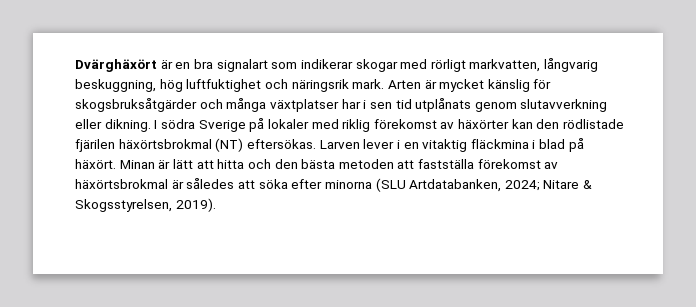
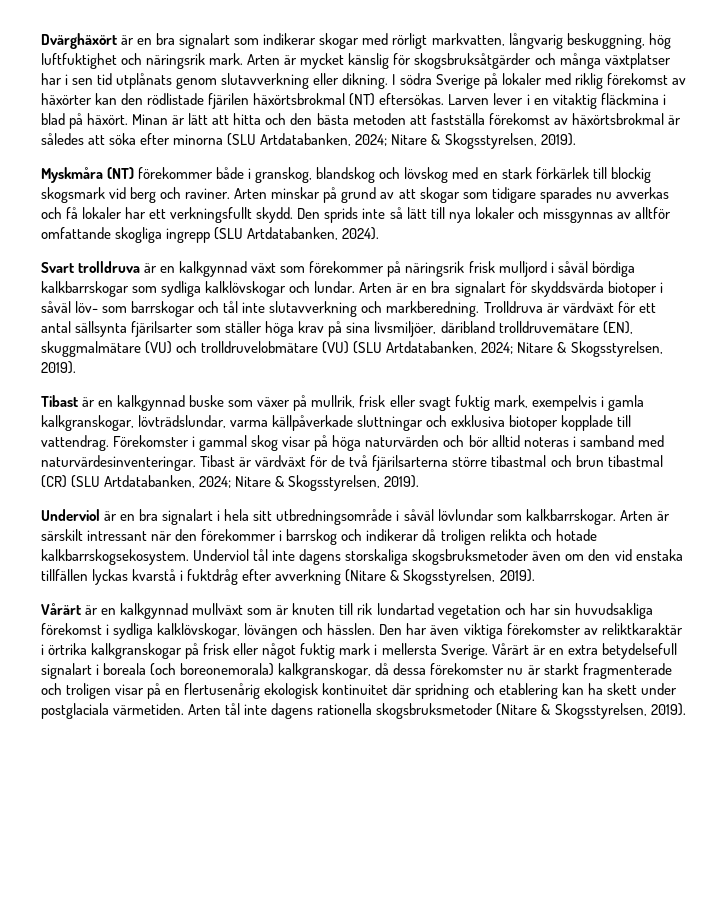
+ Myskmåra (NT) förekommer både i granskog, blandskog och lövskog med en stark förkärlek till blockig skogsmark vid berg och raviner. Arten minskar på grund av att skogar som tidigare sparades nu avverkas och få lokaler har ett verkningsfullt skydd. Den sprids inte så lätt till nya lokaler och missgynnas av alltför omfattande skogliga ingrepp (SLU Artdatabanken, 2024).
+ Svart trolldruva är en kalkgynnad växt som förekommer på näringsrik frisk mulljord i såväl bördiga kalkbarrskogar som sydliga kalklövskogar och lundar. Arten är en bra signalart för skyddsvärda biotoper i såväl löv- som barrskogar och tål inte slutavverkning och markberedning. Trolldruva är värdväxt för ett antal sällsynta fjärilsarter som ställer höga krav på sina livsmiljöer, däribland trolldruvemätare (EN), skuggmalmätare (VU) och trolldruvelobmätare (VU) (SLU Artdatabanken, 2024; Nitare & Skogsstyrelsen, 2019).
+ Tibast är en kalkgynnad buske som växer på mullrik, frisk eller svagt fuktig mark, exempelvis i gamla kalkgranskogar, lövträdslundar, varma källpåverkade sluttningar och exklusiva biotoper kopplade till vattendrag. Förekomster i gammal skog visar på höga naturvärden och bör alltid noteras i samband med naturvärdesinventeringar. Tibast är värdväxt för de två fjärilsarterna större tibastmal och brun tibastmal (CR) (SLU Artdatabanken, 2024; Nitare & Skogsstyrelsen, 2019).
+ Underviol är en bra signalart i hela sitt utbredningsområde i såväl lövlundar som kalkbarrskogar. Arten är särskilt intressant när den förekommer i barrskog och indikerar då troligen relikta och hotade kalkbarrskogsekosystem. Underviol tål inte dagens storskaliga skogsbruksmetoder även om den vid enstaka tillfällen lyckas kvarstå i fuktdråg efter avverkning (Nitare & Skogsstyrelsen, 2019).
+ Vårärt är en kalkgynnad mullväxt som är knuten till rik lundartad vegetation och har sin huvudsakliga förekomst i sydliga kalklövskogar, lövängen och hässlen. Den har även viktiga förekomster av reliktkaraktär i örtrika kalkgranskogar på frisk eller något fuktig mark i mellersta Sverige. Vårärt är en extra betydelsefull signalart i boreala (och boreonemorala) kalkgranskogar, då dessa förekomster nu är starkt fragmenterade och troligen visar på en flertusenårig ekologisk kontinuitet där spridning och etablering kan ha skett under postglaciala värmetiden. Arten tål inte dagens rationella skogsbruksmetoder (Nitare & Skogsstyrelsen, 2019).

